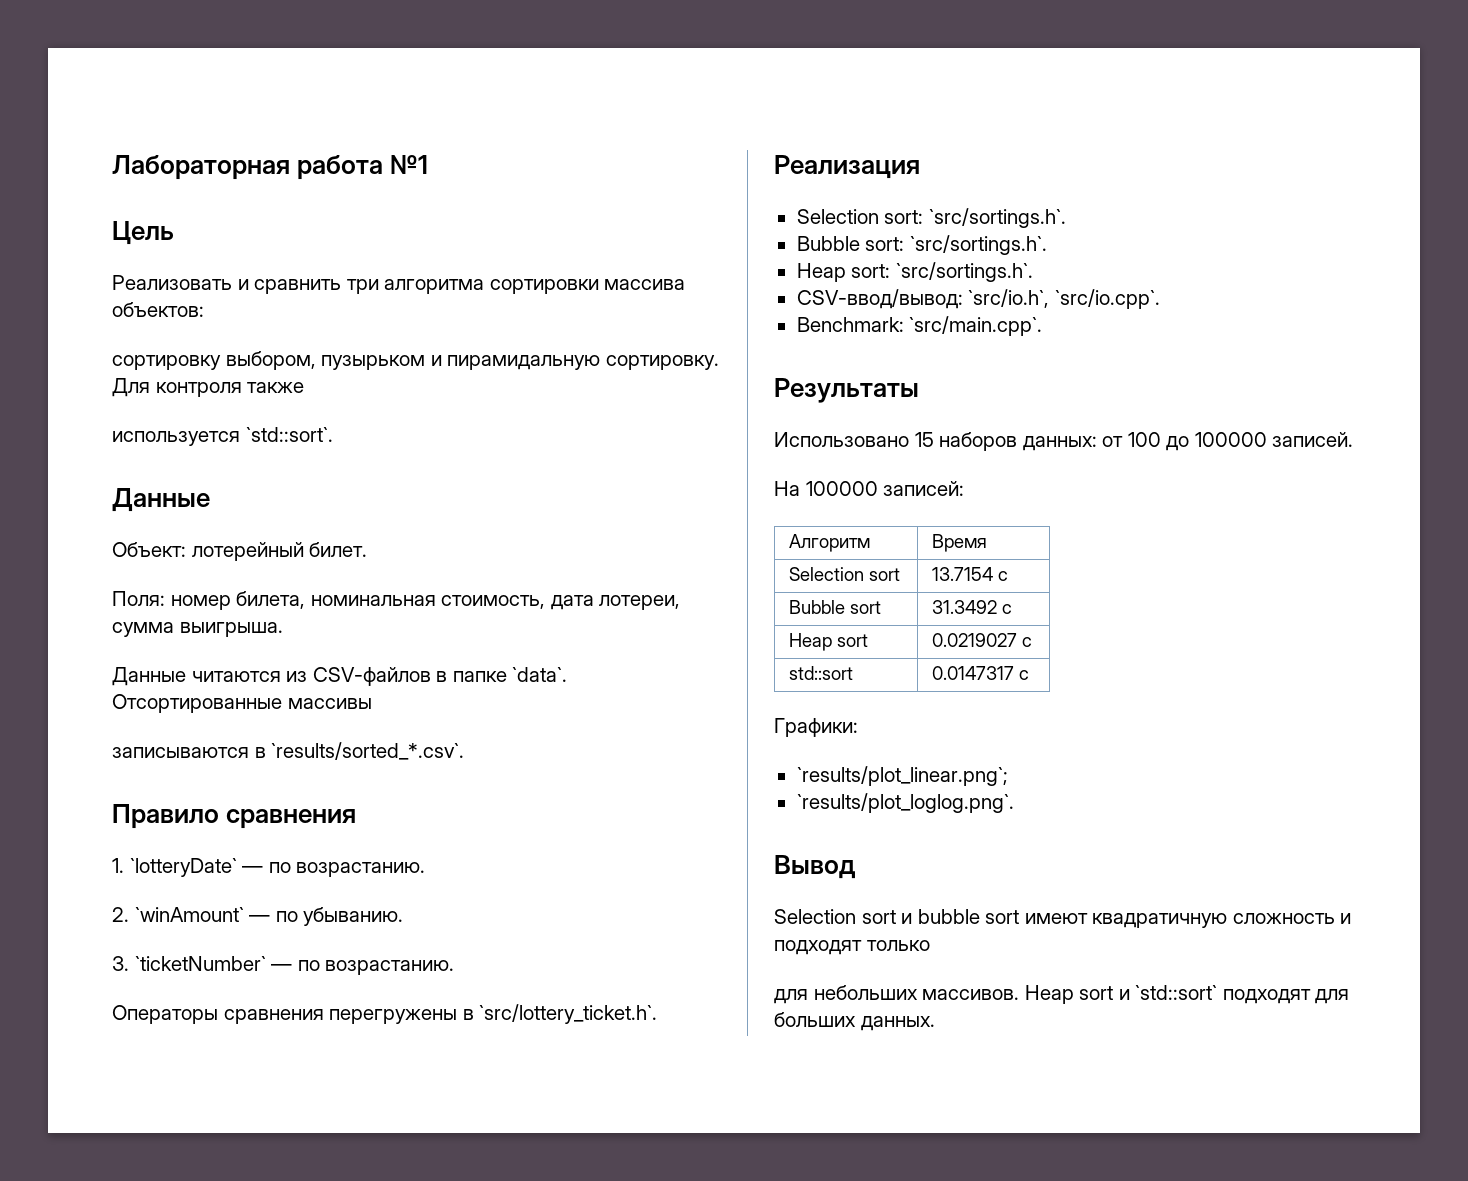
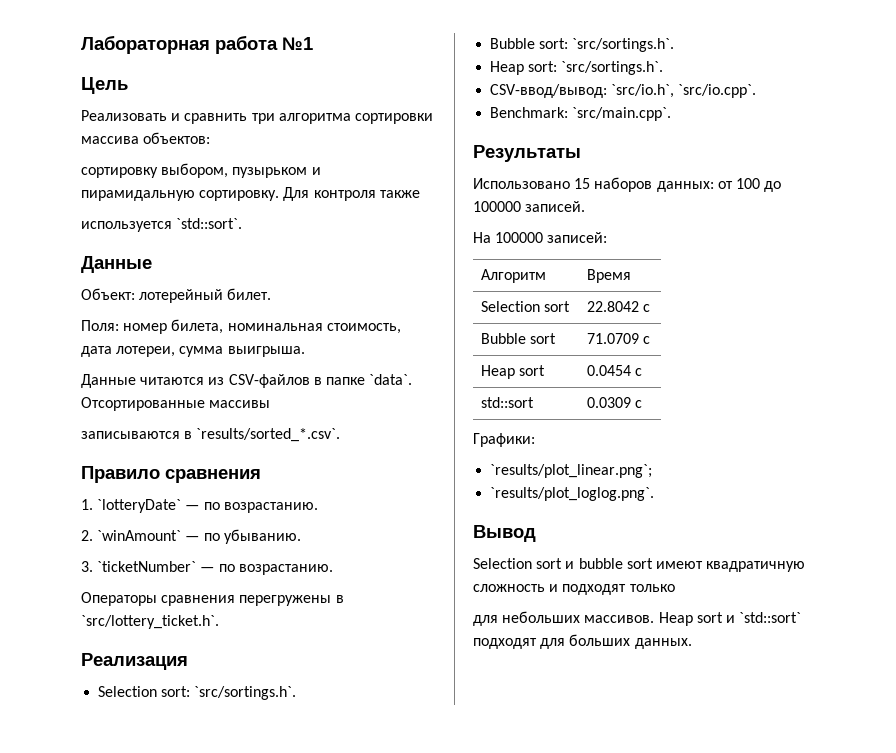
- Selection sort | 13.7154 с
+ Selection sort | 22.8042 с
- Bubble sort | 31.3492 с
+ Bubble sort | 71.0709 с
- Heap sort | 0.0219027 с
+ Heap sort | 0.0454 с
- std::sort | 0.0147317 с
+ std::sort | 0.0309 с

